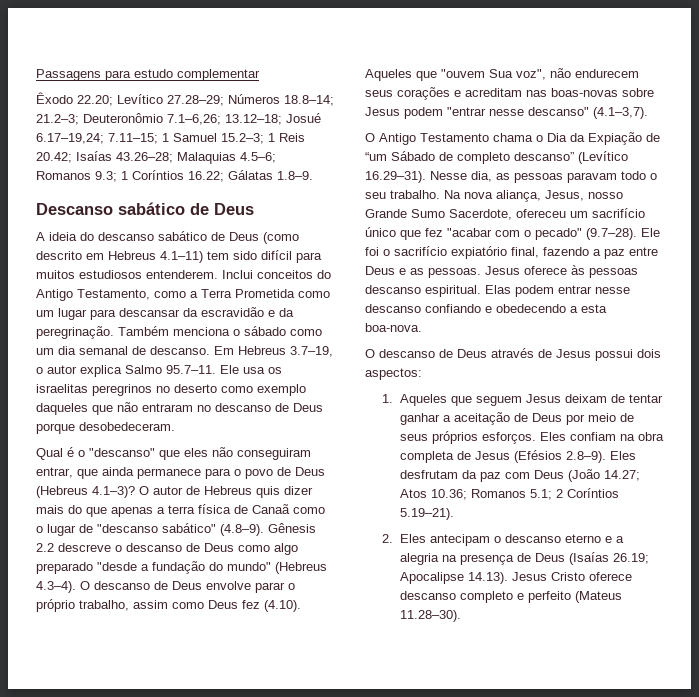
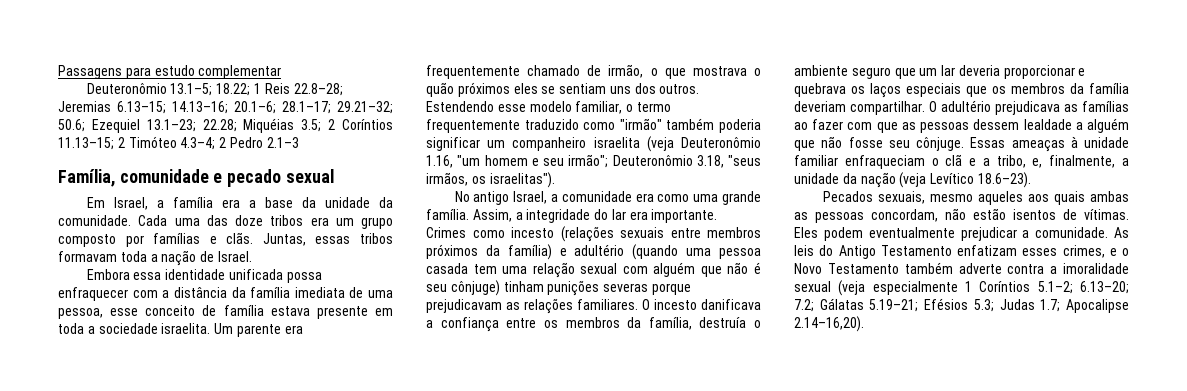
- Êxodo 22.20; Levítico 27.28–29; Números 18.8–14; 21.2–3; Deuteronômio 7.1–6,26; 13.12–18; Josué 6.17–19,24; 7.11–15; 1 Samuel 15.2–3; 1 Reis 20.42; Isaías 43.26–28; Malaquias 4.5–6; Romanos 9.3; 1 Coríntios 16.22; Gálatas 1.8–9.
- Descanso sabático de Deus
- A ideia do descanso sabático de Deus (como descrito em Hebreus 4.1–11) tem sido difícil para muitos estudiosos entenderem. Inclui conceitos do Antigo Testamento, como a Terra Prometida como um lugar para descansar da escravidão e da peregrinação. Também menciona o sábado como um dia semanal de descanso. Em Hebreus 3.7–19, o autor explica Salmo 95.7–11. Ele usa os israelitas peregrinos no deserto como exemplo daqueles que não entraram no descanso de Deus porque desobedeceram.
- Qual é o "descanso" que eles não conseguiram entrar, que ainda permanece para o povo de Deus (Hebreus 4.1–3)? O autor de Hebreus quis dizer mais do que apenas a terra física de Canaã como o lugar de "descanso sabático" (4.8–9). Gênesis 2.2 descreve o descanso de Deus como algo preparado "desde a fundação do mundo" (Hebreus 4.3–4). O descanso de Deus envolve parar o próprio trabalho, assim como Deus fez (4.10). Aqueles que "ouvem Sua voz", não endurecem seus corações e acreditam nas boas-novas sobre Jesus podem "entrar nesse descanso" (4.1–3,7).
- O Antigo Testamento chama o Dia da Expiação de “um Sábado de completo descanso” (Levítico 16.29–31). Nesse dia, as pessoas paravam todo o seu trabalho. Na nova aliança, Jesus, nosso Grande Sumo Sacerdote, ofereceu um sacrifício único que fez "acabar com o pecado" (9.7–28). Ele foi o sacrifício expiatório final, fazendo a paz entre Deus e as pessoas. Jesus oferece às pessoas descanso espiritual. Elas podem entrar nesse descanso confiando e obedecendo a esta boa-nova.
- O descanso de Deus através de Jesus possui dois aspectos:
- 1. Aqueles que seguem Jesus deixam de tentar ganhar a aceitação de Deus por meio de seus próprios esforços. Eles confiam na obra completa de Jesus (Efésios 2.8–9). Eles desfrutam da paz com Deus (João 14.27; Atos 10.36; Romanos 5.1; 2 Coríntios 5.19–21).
- 2. Eles antecipam o descanso eterno e a alegria na presença de Deus (Isaías 26.19; Apocalipse 14.13). Jesus Cristo oferece descanso completo e perfeito (Mateus 11.28–30).
+ Deuteronômio 13.1–5; 18.22; 1 Reis 22.8–28; Jeremias 6.13–15; 14.13–16; 20.1–6; 28.1–17; 29.21–32; 50.6; Ezequiel 13.1–23; 22.28; Miquéias 3.5; 2 Coríntios 11.13–15; 2 Timóteo 4.3–4; 2 Pedro 2.1–3
+ Família, comunidade e pecado sexual
+ Em Israel, a família era a base da unidade da comunidade. Cada uma das doze tribos era um grupo composto por famílias e clãs. Juntas, essas tribos formavam toda a nação de Israel.
+ Embora essa identidade unificada possa enfraquecer com a distância da família imediata de uma pessoa, esse conceito de família estava presente em toda a sociedade israelita. Um parente era frequentemente chamado de irmão, o que mostrava o quão próximos eles se sentiam uns dos outros. Estendendo esse modelo familiar, o termo frequentemente traduzido como "irmão" também poderia significar um companheiro israelita (veja Deuteronômio 1.16, "um homem e seu irmão"; Deuteronômio 3.18, "seus irmãos, os israelitas").
+ No antigo Israel, a comunidade era como uma grande família. Assim, a integridade do lar era importante. Crimes como incesto (relações sexuais entre membros próximos da família) e adultério (quando uma pessoa casada tem uma relação sexual com alguém que não é seu cônjuge) tinham punições severas porque prejudicavam as relações familiares. O incesto danificava a confiança entre os membros da família, destruía o ambiente seguro que um lar deveria proporcionar e quebrava os laços especiais que os membros da família deveriam compartilhar. O adultério prejudicava as famílias ao fazer com que as pessoas dessem lealdade a alguém que não fosse seu cônjuge. Essas ameaças à unidade familiar enfraqueciam o clã e a tribo, e, finalmente, a unidade da nação (veja Levítico 18.6–23).
+ Pecados sexuais, mesmo aqueles aos quais ambas as pessoas concordam, não estão isentos de vítimas. Eles podem eventualmente prejudicar a comunidade. As leis do Antigo Testamento enfatizam esses crimes, e o Novo Testamento também adverte contra a imoralidade sexual (veja especialmente 1 Coríntios 5.1–2; 6.13–20; 7.2; Gálatas 5.19–21; Efésios 5.3; Judas 1.7; Apocalipse 2.14–16,20).

